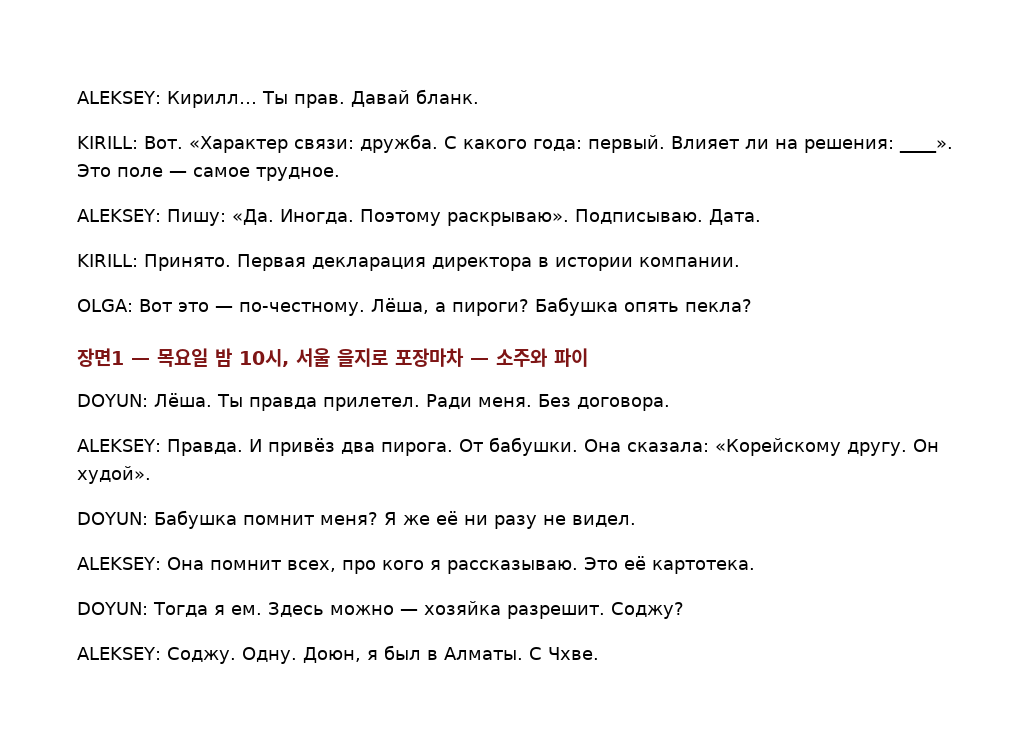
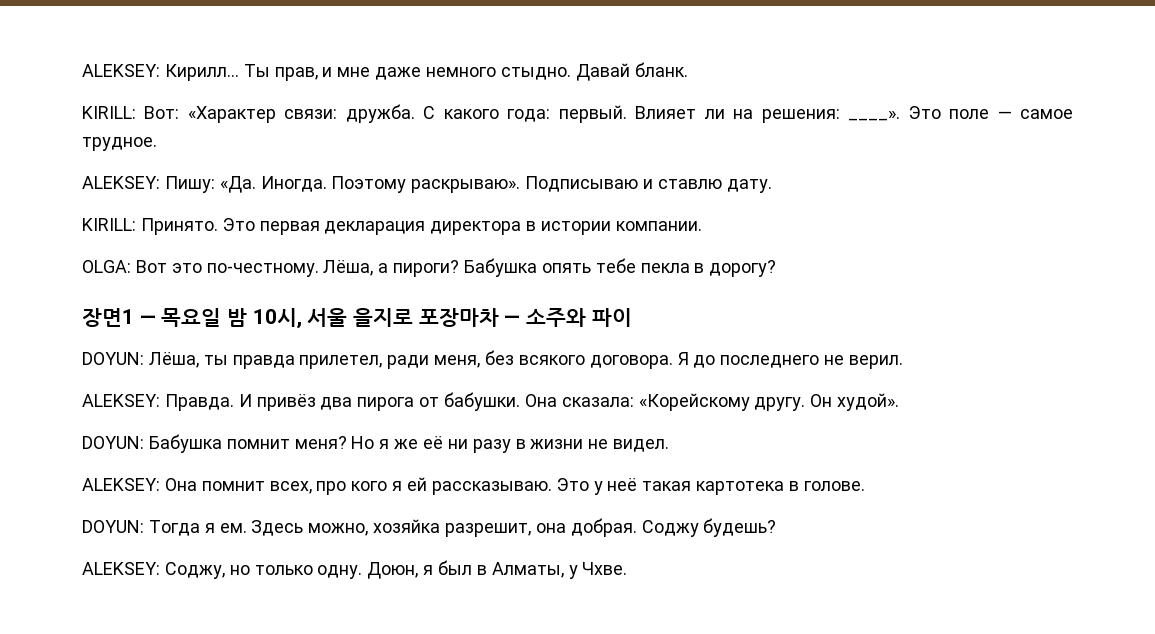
- Ты прав.
+ Ты прав, и мне даже немного стыдно.
- KIRILL: Вот. «Характер связи: дружба.
+ KIRILL: Вот: «Характер связи: дружба.
- Подписываю. Дата.
+ Подписываю и ставлю дату.
- Первая декларация директора в истории компании.
+ Это первая декларация директора в истории компании.
- OLGA: Вот это — по-честному.
+ OLGA: Вот это по-честному.
- Бабушка опять пекла?
+ Бабушка опять тебе пекла в дорогу?
- DOYUN: Лёша. Ты правда прилетел. Ради меня. Без договора.
+ DOYUN: Лёша, ты правда прилетел, ради меня, без всякого договора. Я до последнего не верил.
- И привёз два пирога. От бабушки.
+ И привёз два пирога от бабушки.
- Я же её ни разу не видел.
+ Но я же её ни разу в жизни не видел.
- ALEKSEY: Она помнит всех, про кого я рассказываю.
+ ALEKSEY: Она помнит всех, про кого я ей рассказываю.
- Это её картотека.
+ Это у неё такая картотека в голове.
- Здесь можно — хозяйка разрешит. Соджу?
- ALEKSEY: Соджу. Одну.
+ Здесь можно, хозяйка разрешит, она добрая. Соджу будешь?
+ ALEKSEY: Соджу, но только одну.
- Доюн, я был в Алматы. С Чхве.
+ Доюн, я был в Алматы, у Чхве.

